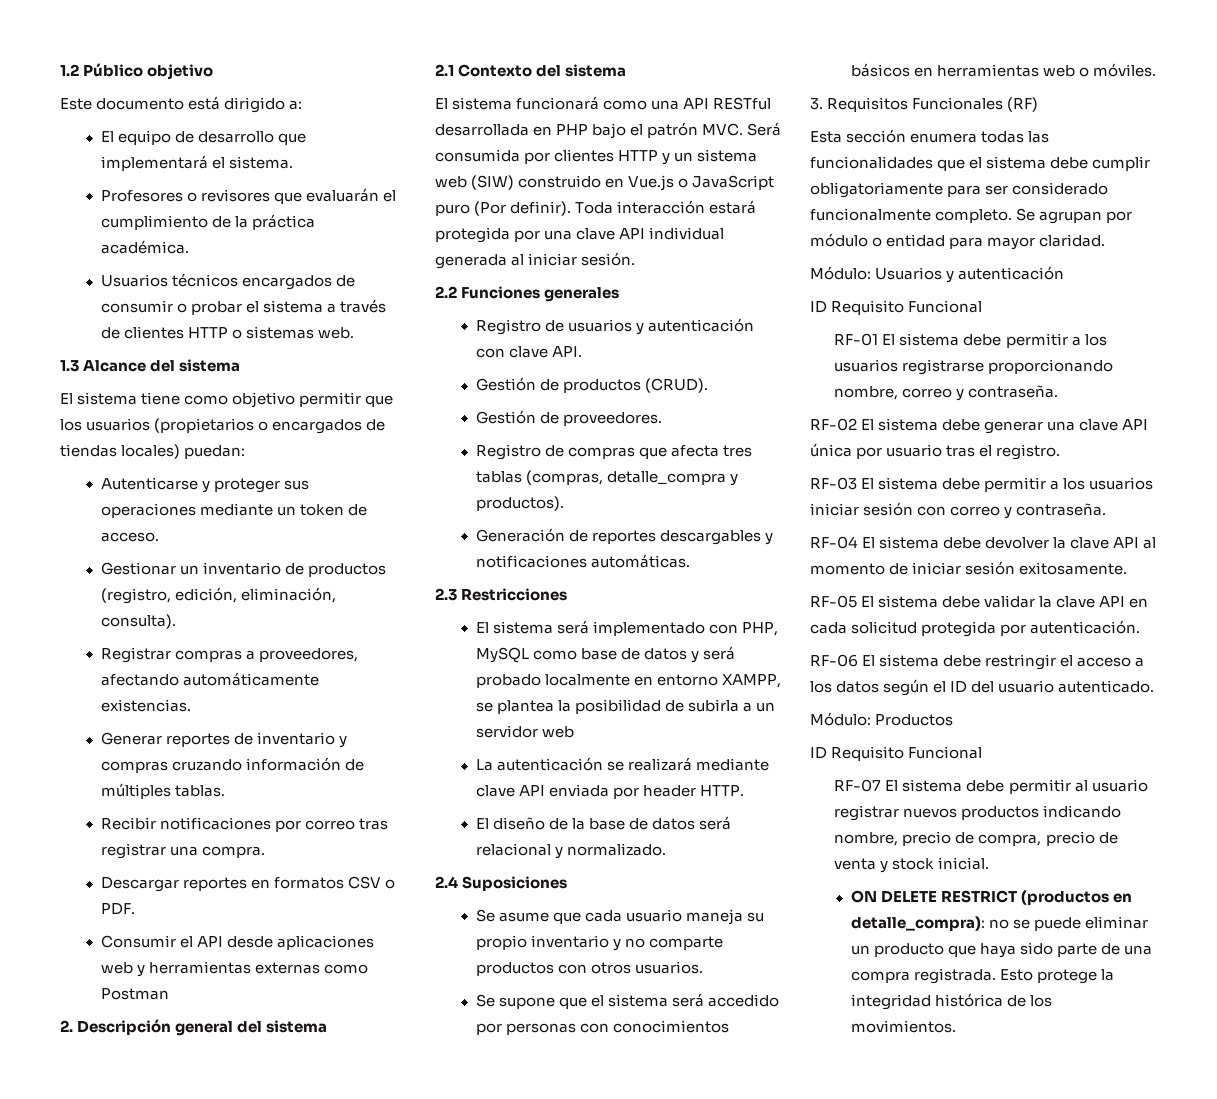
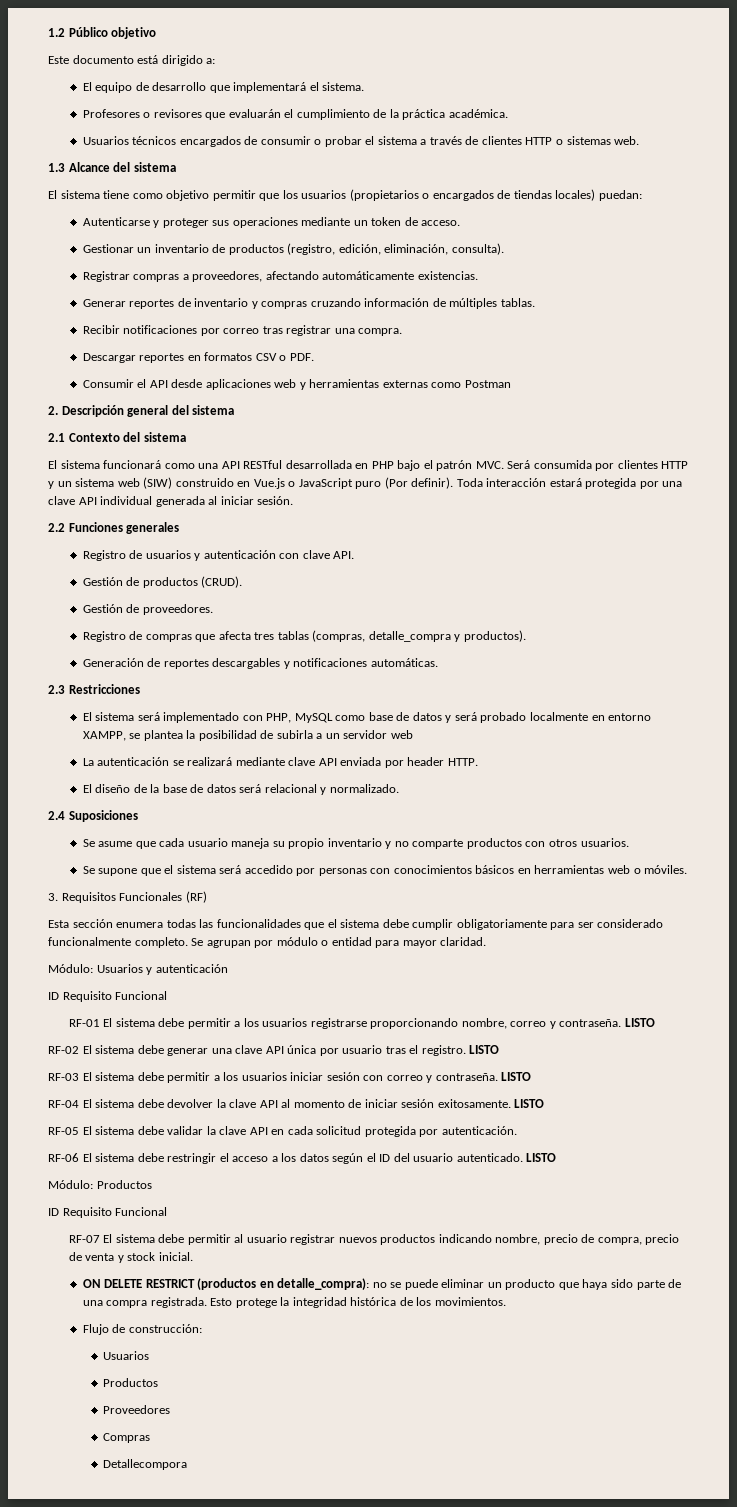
- RF-01 El sistema debe permitir a los usuarios registrarse proporcionando nombre, correo y contraseña.
+ RF-01 El sistema debe permitir a los usuarios registrarse proporcionando nombre, correo y contraseña. LISTO
- RF-02 El sistema debe generar una clave API única por usuario tras el registro.
+ RF-02 El sistema debe generar una clave API única por usuario tras el registro. LISTO
- RF-03 El sistema debe permitir a los usuarios iniciar sesión con correo y contraseña.
+ RF-03 El sistema debe permitir a los usuarios iniciar sesión con correo y contraseña. LISTO
- RF-04 El sistema debe devolver la clave API al momento de iniciar sesión exitosamente.
+ RF-04 El sistema debe devolver la clave API al momento de iniciar sesión exitosamente. LISTO
- RF-06 El sistema debe restringir el acceso a los datos según el ID del usuario autenticado.
+ RF-06 El sistema debe restringir el acceso a los datos según el ID del usuario autenticado. LISTO
+ Flujo de construcción:
+ Usuarios
+ Productos
+ Proveedores
+ Compras
+ Detallecompora

